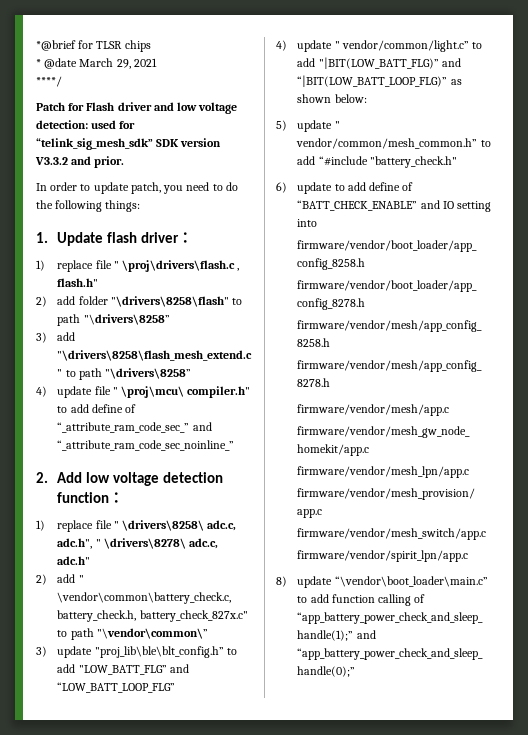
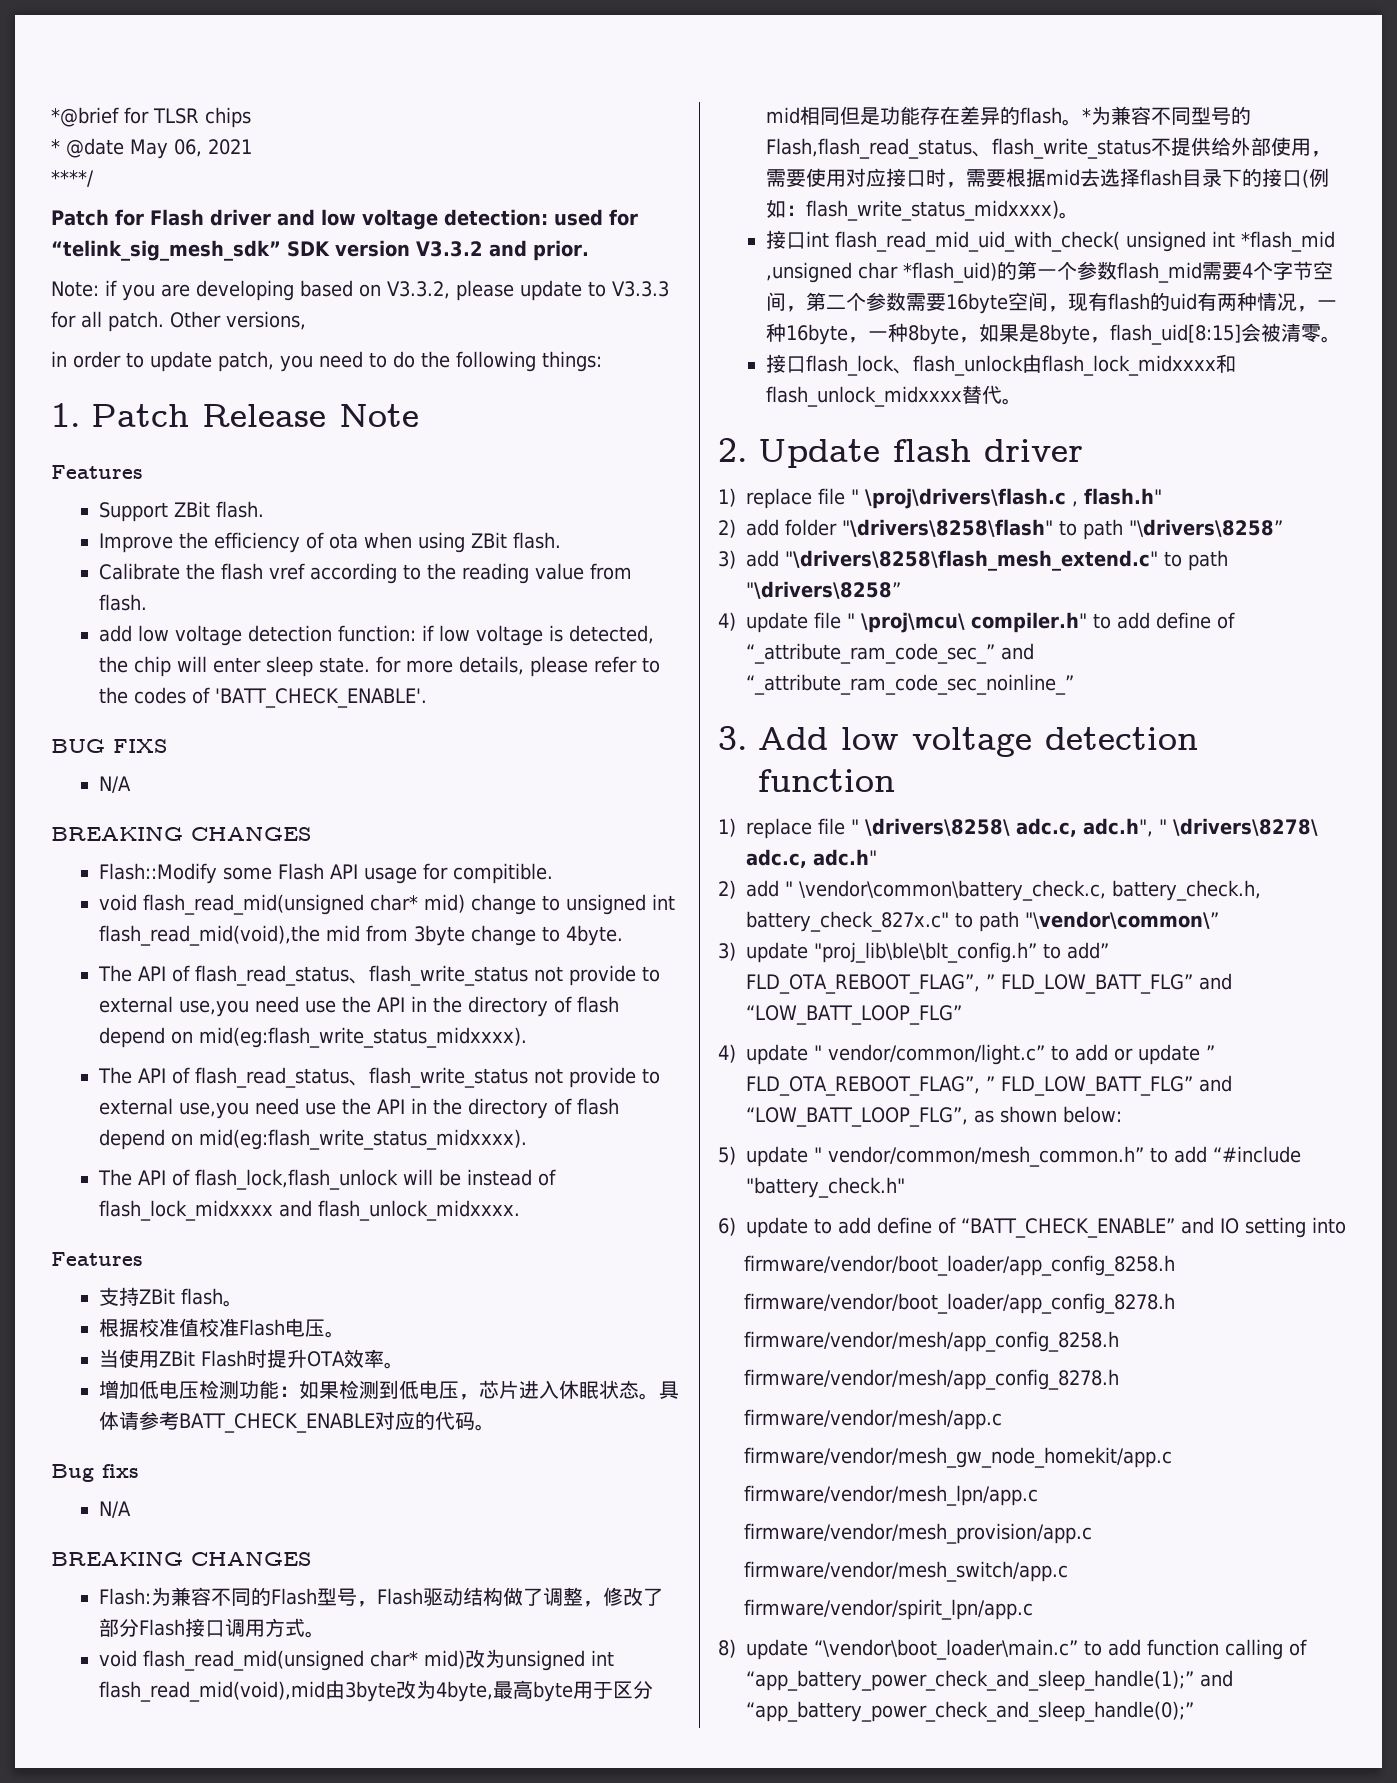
- * @date March 29, 2021
+ * @date May 06, 2021
- In order to update patch, you need to do the following things:
+ Note: if you are developing based on V3.3.2, please update to V3.3.3 for all patch. Other versions,
+ in order to update patch, you need to do the following things:
- 1. Update flash driver：
+ 1. Patch Release Note
+ Features
+ Support ZBit flash.
+ Improve the efficiency of ota when using ZBit flash.
+ Calibrate the flash vref according to the reading value from flash.
+ add low voltage detection function: if low voltage is detected, the chip will enter sleep state. for more details, please refer to the codes of 'BATT_CHECK_ENABLE'.
+ BUG FIXS
+ N/A
+ BREAKING CHANGES
+ Flash::Modify some Flash API usage for compitible.
+ void flash_read_mid(unsigned char* mid) change to unsigned int flash_read_mid(void),the mid from 3byte change to 4byte.
+ The API of flash_read_status、flash_write_status not provide to external use,you need use the API in the directory of flash depend on mid(eg:flash_write_status_midxxxx).
+ The API of flash_read_status、flash_write_status not provide to external use,you need use the API in the directory of flash depend on mid(eg:flash_write_status_midxxxx).
+ The API of flash_lock,flash_unlock will be instead of flash_lock_midxxxx and flash_unlock_midxxxx.
+ Features
+ 支持ZBit flash。
+ 根据校准值校准Flash电压。
+ 当使用ZBit Flash时提升OTA效率。
+ 增加低电压检测功能：如果检测到低电压，芯片进入休眠状态。具体请参考BATT_CHECK_ENABLE对应的代码。
+ Bug fixs
+ N/A
+ BREAKING CHANGES
+ Flash:为兼容不同的Flash型号，Flash驱动结构做了调整，修改了部分Flash接口调用方式。
+ void flash_read_mid(unsigned char* mid)改为unsigned int flash_read_mid(void),mid由3byte改为4byte,最高byte用于区分mid相同但是功能存在差异的flash。*为兼容不同型号的Flash,flash_read_status、flash_write_status不提供给外部使用，需要使用对应接口时，需要根据mid去选择flash目录下的接口(例如：flash_write_status_midxxxx)。
+ 接口int flash_read_mid_uid_with_check( unsigned int *flash_mid ,unsigned char *flash_uid)的第一个参数flash_mid需要4个字节空间，第二个参数需要16byte空间，现有flash的uid有两种情况，一种16byte，一种8byte，如果是8byte，flash_uid[8:15]会被清零。
+ 接口flash_lock、flash_unlock由flash_lock_midxxxx和flash_unlock_midxxxx替代。
+ 2. Update flash driver
- 2. Add low voltage detection function：
+ 3. Add low voltage detection function
- 3) update "proj_lib\ble\blt_config.h” to add "LOW_BATT_FLG” and “LOW_BATT_LOOP_FLG”
+ 3) update "proj_lib\ble\blt_config.h” to add” FLD_OTA_REBOOT_FLAG”, ” FLD_LOW_BATT_FLG” and “LOW_BATT_LOOP_FLG”
- 4) update " vendor/common/light.c” to add "|BIT(LOW_BATT_FLG)” and “|BIT(LOW_BATT_LOOP_FLG)” as shown below:
+ 4) update " vendor/common/light.c” to add or update ” FLD_OTA_REBOOT_FLAG”, ” FLD_LOW_BATT_FLG” and “LOW_BATT_LOOP_FLG”, as shown below:

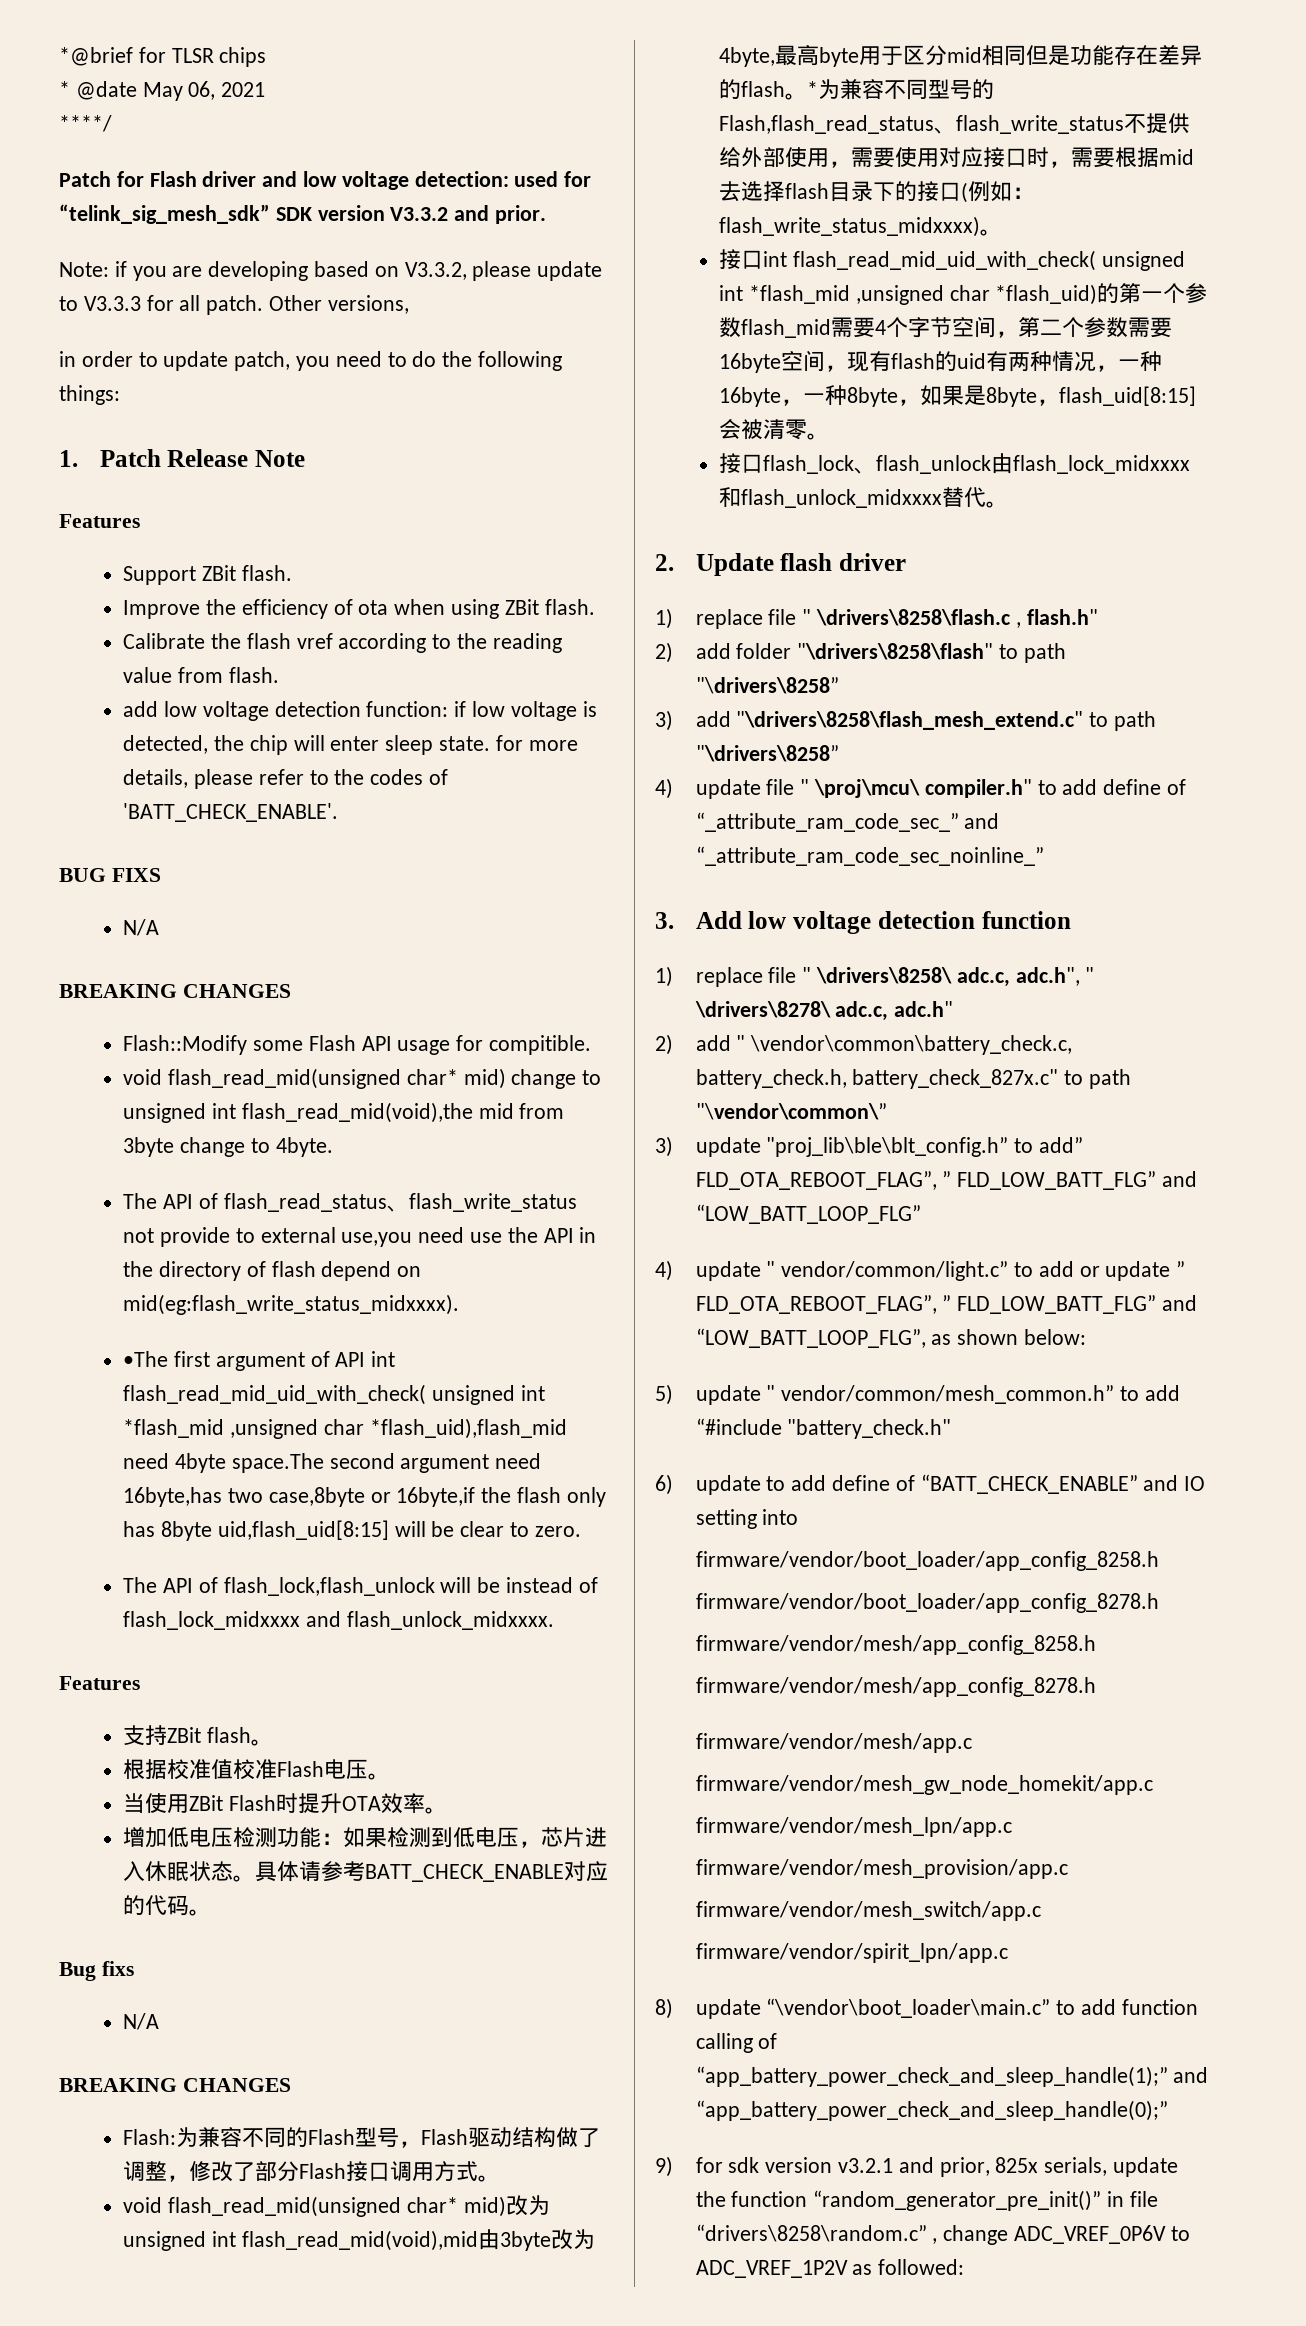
  void flash_read_mid(unsigned char* mid) change to unsigned int flash_read_mid(void),the mid from 3byte change to 4byte.
  The API of flash_read_status、flash_write_status not provide to external use,you need use the API in the directory of flash depend on mid(eg:flash_write_status_midxxxx).
- The API of flash_read_status、flash_write_status not provide to external use,you need use the API in the directory of flash depend on mid(eg:flash_write_status_midxxxx).
+ •The first argument of API int flash_read_mid_uid_with_check( unsigned int *flash_mid ,unsigned char *flash_uid),flash_mid need 4byte space.The second argument need 16byte,has two case,8byte or 16byte,if the flash only has 8byte uid,flash_uid[8:15] will be clear to zero.
- 1) replace file " \proj\drivers\flash.c , flash.h"
+ 1) replace file " \drivers\8258\flash.c , flash.h"
+ 9) for sdk version v3.2.1 and prior, 825x serials, update the function “random_generator_pre_init()” in file “drivers\8258\random.c” , change ADC_VREF_0P6V to ADC_VREF_1P2V as followed:

